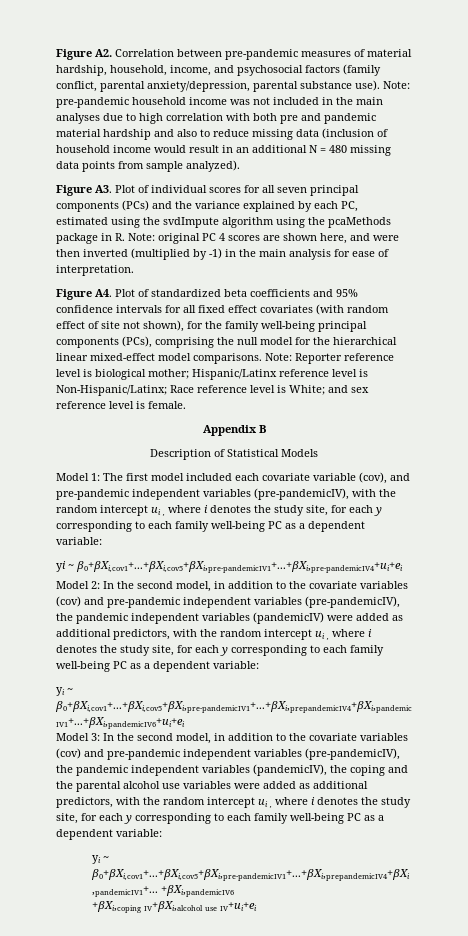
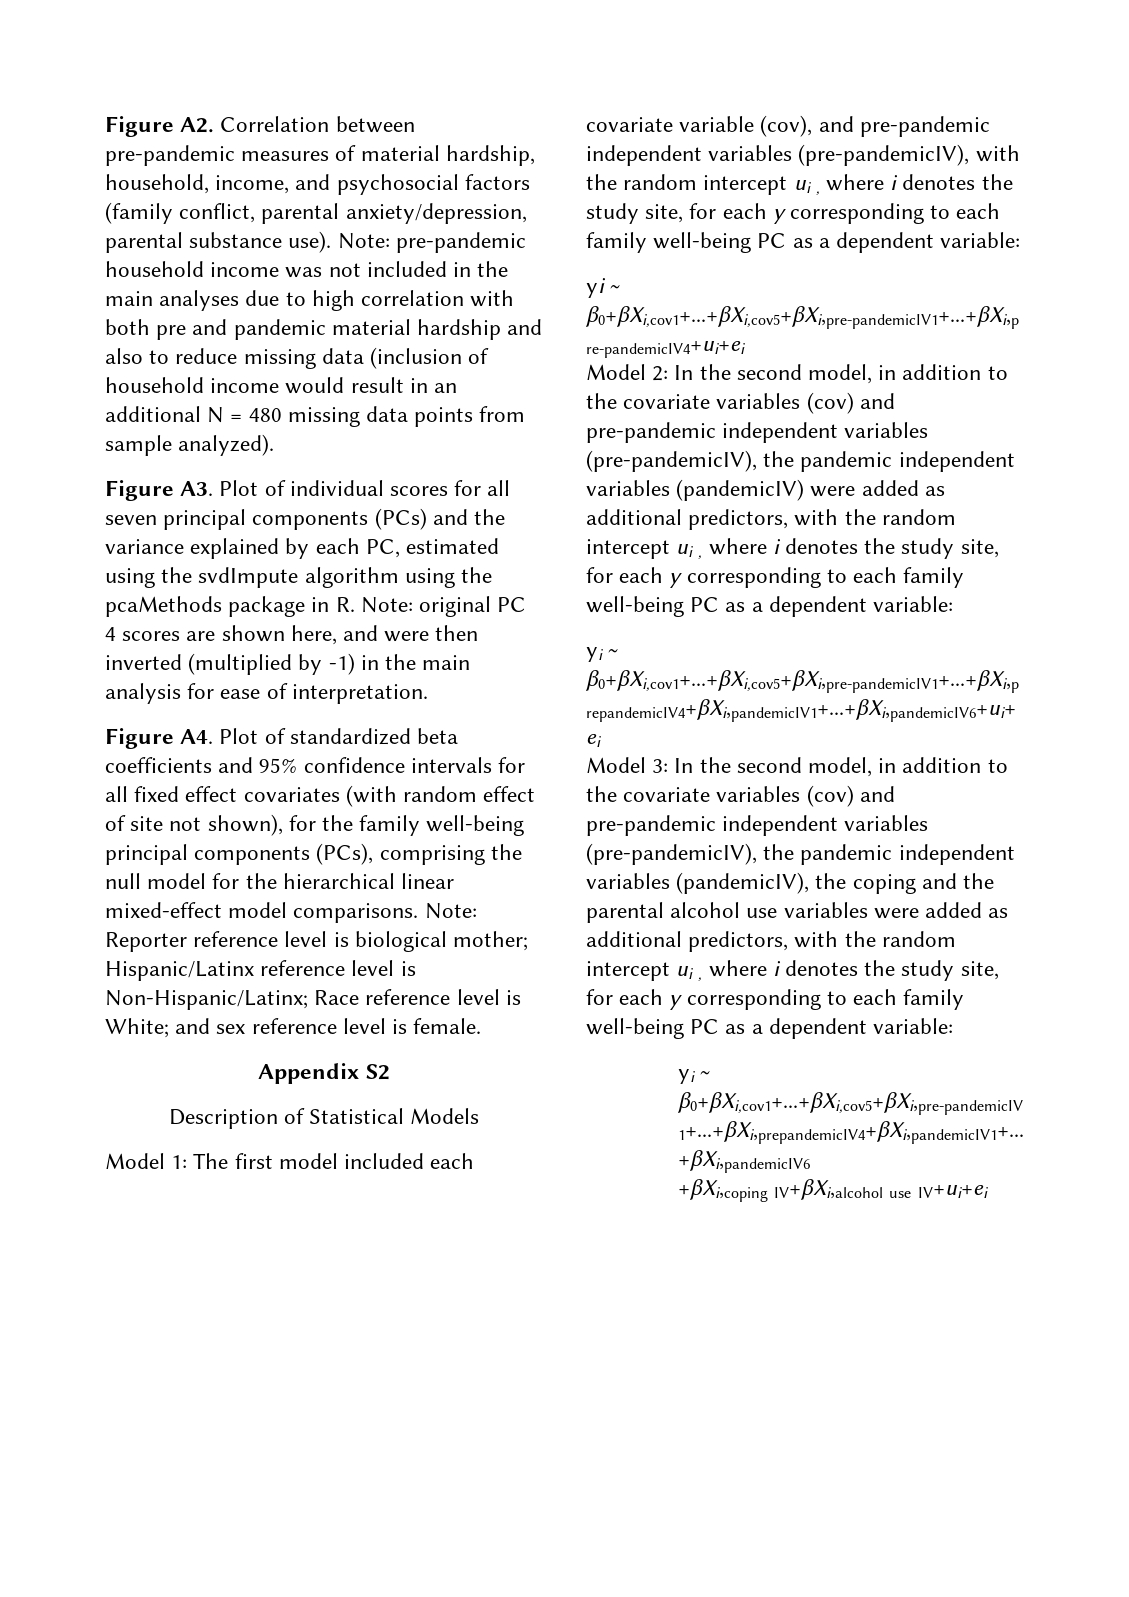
- Appendix B
+ Appendix S2

